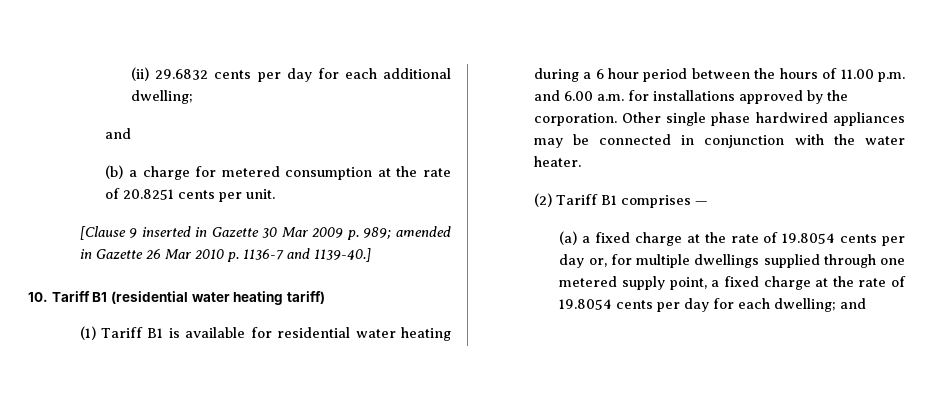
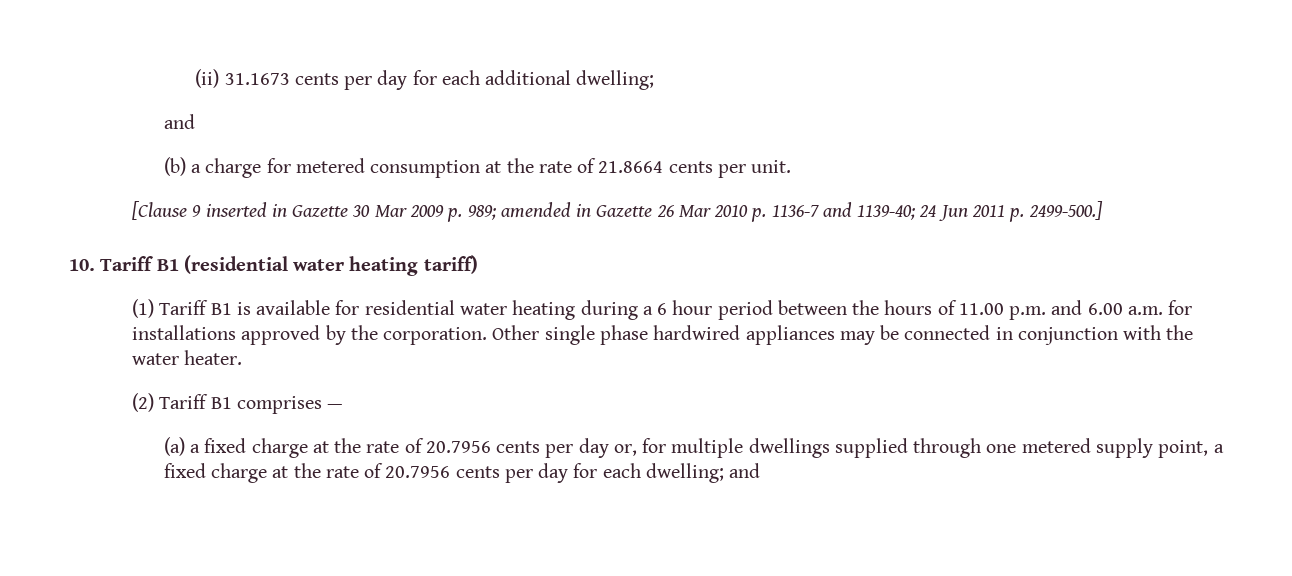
- (ii) 29.6832 cents per day for each additional dwelling;
+ (ii) 31.1673 cents per day for each additional dwelling;
- (b) a charge for metered consumption at the rate of 20.8251 cents per unit.
+ (b) a charge for metered consumption at the rate of 21.8664 cents per unit.
- [Clause 9 inserted in Gazette 30 Mar 2009 p. 989; amended in Gazette 26 Mar 2010 p. 1136-7 and 1139-40.]
+ [Clause 9 inserted in Gazette 30 Mar 2009 p. 989; amended in Gazette 26 Mar 2010 p. 1136-7 and 1139-40; 24 Jun 2011 p. 2499-500.]
- (a) a fixed charge at the rate of 19.8054 cents per day or, for multiple dwellings supplied through one metered supply point, a fixed charge at the rate of 19.8054 cents per day for each dwelling; and
+ (a) a fixed charge at the rate of 20.7956 cents per day or, for multiple dwellings supplied through one metered supply point, a fixed charge at the rate of 20.7956 cents per day for each dwelling; and

